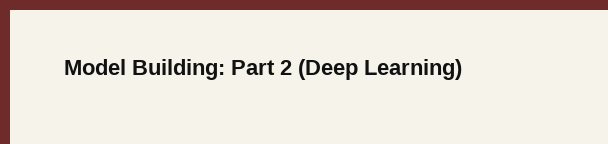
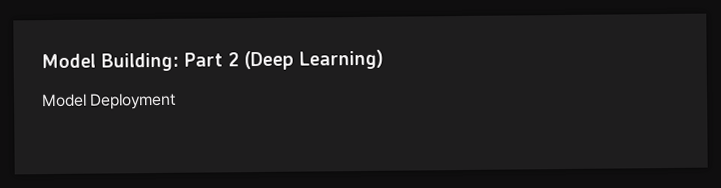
+ Model Deployment

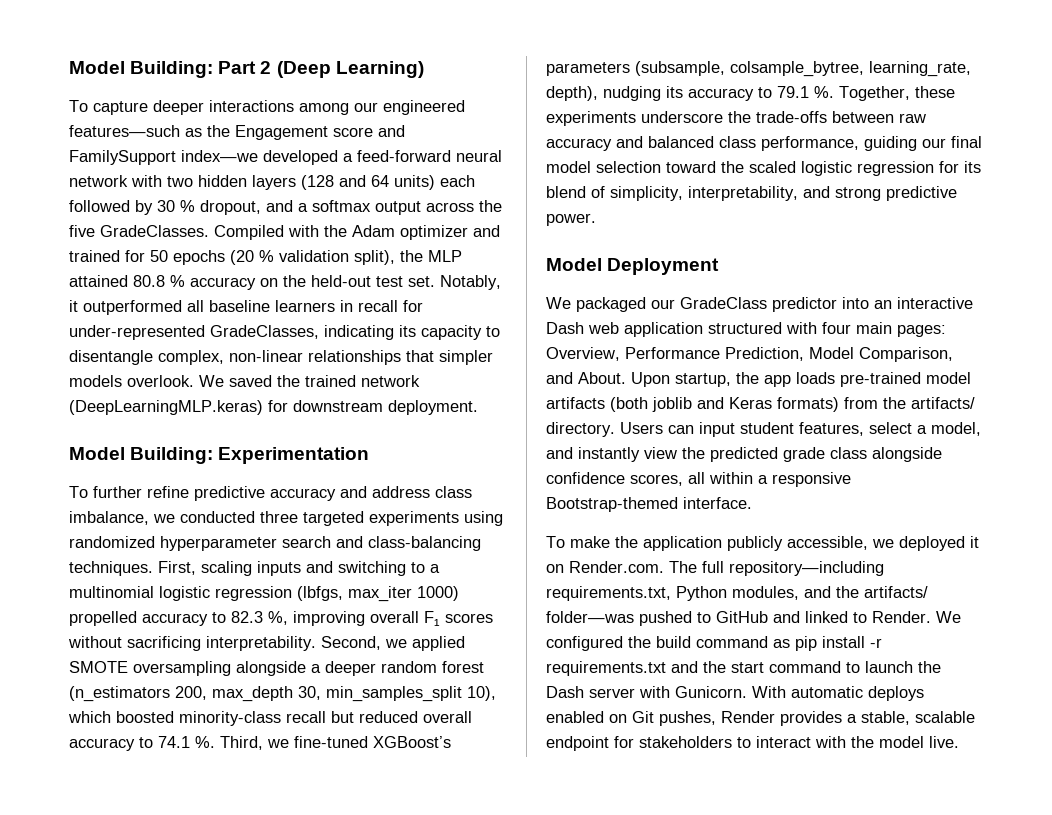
+ To capture deeper interactions among our engineered features—such as the Engagement score and FamilySupport index—we developed a feed‑forward neural network with two hidden layers (128 and 64 units) each followed by 30 % dropout, and a softmax output across the five GradeClasses. Compiled with the Adam optimizer and trained for 50 epochs (20 % validation split), the MLP attained 80.8 % accuracy on the held‑out test set. Notably, it outperformed all baseline learners in recall for under‑represented GradeClasses, indicating its capacity to disentangle complex, non‑linear relationships that simpler models overlook. We saved the trained network (DeepLearningMLP.keras) for downstream deployment.
+ Model Building: Experimentation
+ To further refine predictive accuracy and address class imbalance, we conducted three targeted experiments using randomized hyperparameter search and class‑balancing techniques. First, scaling inputs and switching to a multinomial logistic regression (lbfgs, max_iter 1000) propelled accuracy to 82.3 %, improving overall F₁ scores without sacrificing interpretability. Second, we applied SMOTE oversampling alongside a deeper random forest (n_estimators 200, max_depth 30, min_samples_split 10), which boosted minority‑class recall but reduced overall accuracy to 74.1 %. Third, we fine‑tuned XGBoost’s parameters (subsample, colsample_bytree, learning_rate, depth), nudging its accuracy to 79.1 %. Together, these experiments underscore the trade‑offs between raw accuracy and balanced class performance, guiding our final model selection toward the scaled logistic regression for its blend of simplicity, interpretability, and strong predictive power.
  Model Deployment
+ We packaged our GradeClass predictor into an interactive Dash web application structured with four main pages: Overview, Performance Prediction, Model Comparison, and About. Upon startup, the app loads pre-trained model artifacts (both joblib and Keras formats) from the artifacts/ directory. Users can input student features, select a model, and instantly view the predicted grade class alongside confidence scores, all within a responsive Bootstrap-themed interface.
+ To make the application publicly accessible, we deployed it on Render.com. The full repository—including requirements.txt, Python modules, and the artifacts/ folder—was pushed to GitHub and linked to Render. We configured the build command as pip install -r requirements.txt and the start command to launch the Dash server with Gunicorn. With automatic deploys enabled on Git pushes, Render provides a stable, scalable endpoint for stakeholders to interact with the model live.

